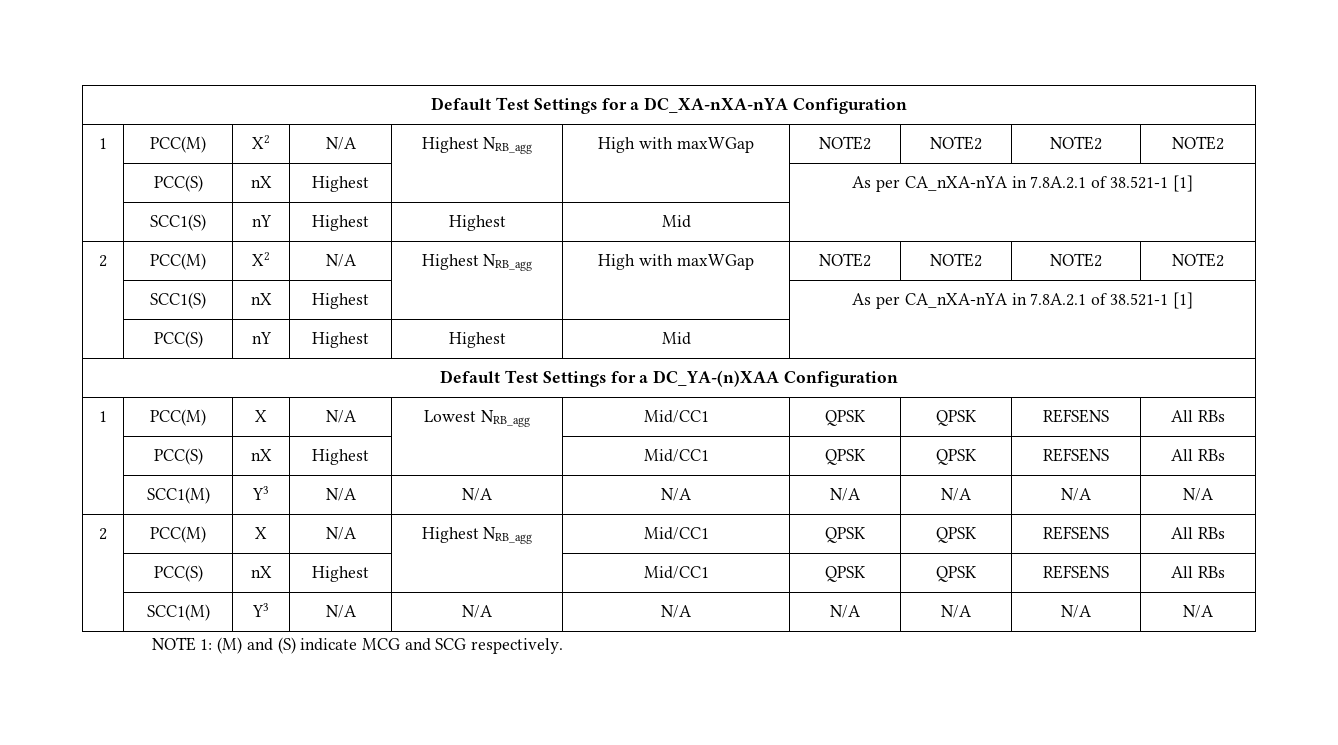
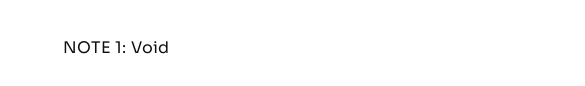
- Default Test Settings for a DC_XA-nXA-nYA Configuration
- 1 | PCC(M) | X2 | N/A | Highest NRB_agg | High with maxWGap | NOTE2 | NOTE2 | NOTE2 | NOTE2
- | PCC(S) | nX | Highest | | | As per CA_nXA-nYA in 7.8A.2.1 of 38.521-1 [1]
- | SCC1(S) | nY | Highest | Highest | Mid |
- 2 | PCC(M) | X2 | N/A | Highest NRB_agg | High with maxWGap | NOTE2 | NOTE2 | NOTE2 | NOTE2
- | SCC1(S) | nX | Highest | | | As per CA_nXA-nYA in 7.8A.2.1 of 38.521-1 [1]
- | PCC(S) | nY | Highest | Highest | Mid |
- Default Test Settings for a DC_YA-(n)XAA Configuration
- 1 | PCC(M) | X | N/A | Lowest NRB_agg | Mid/CC1 | QPSK | QPSK | REFSENS | All RBs
- | PCC(S) | nX | Highest | | Mid/CC1 | QPSK | QPSK | REFSENS | All RBs
- | SCC1(M) | Y3 | N/A | N/A | N/A | N/A | N/A | N/A | N/A
- 2 | PCC(M) | X | N/A | Highest NRB_agg | Mid/CC1 | QPSK | QPSK | REFSENS | All RBs
- | PCC(S) | nX | Highest | | Mid/CC1 | QPSK | QPSK | REFSENS | All RBs
- | SCC1(M) | Y3 | N/A | N/A | N/A | N/A | N/A | N/A | N/A
- NOTE 1: (M) and (S) indicate MCG and SCG respectively.
+ NOTE 1: Void

